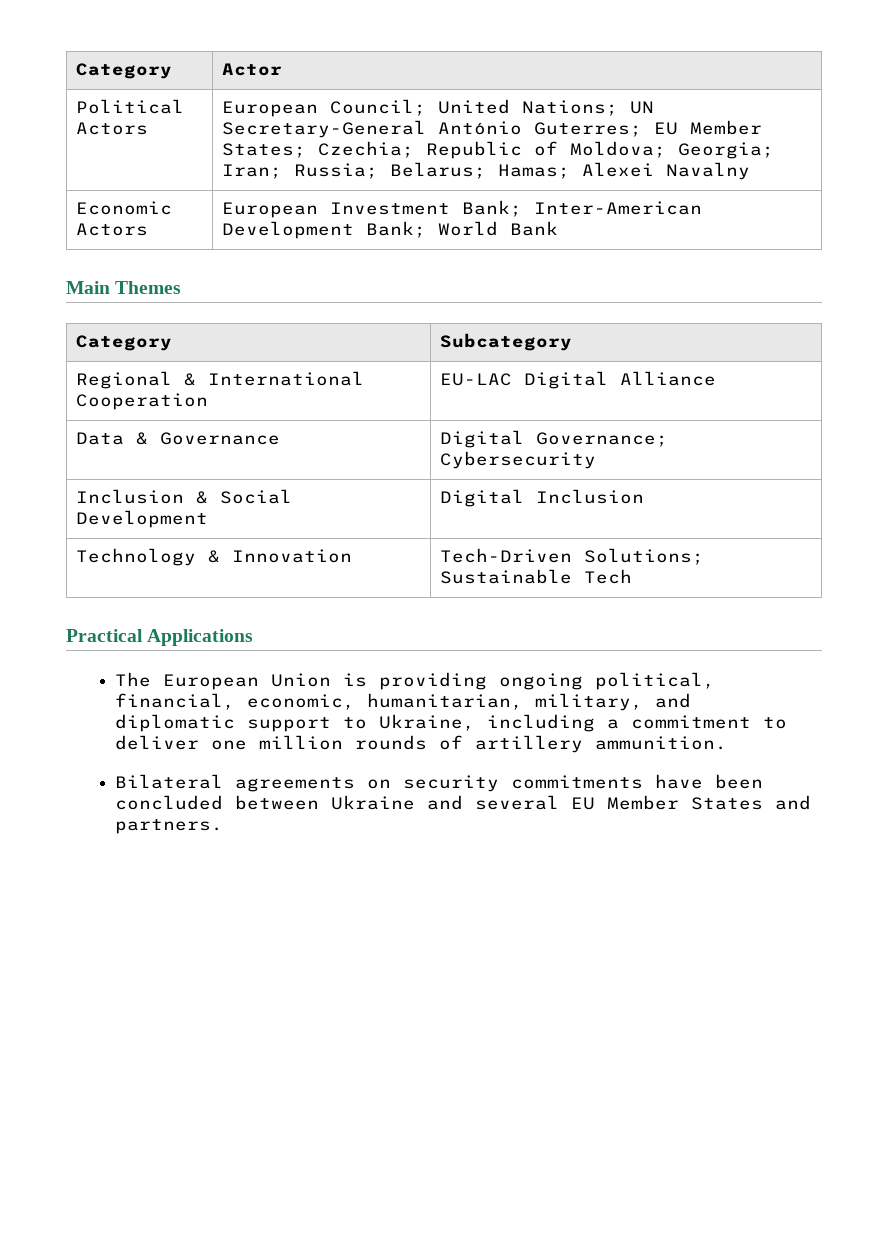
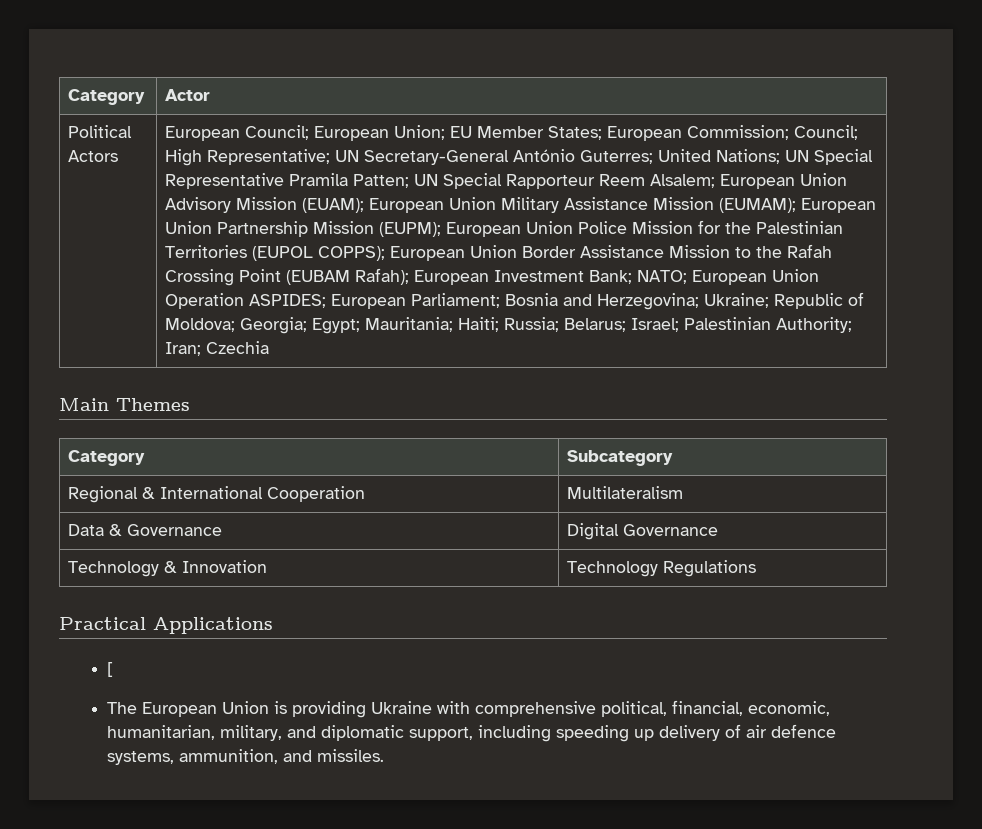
- European Council; United Nations; UN Secretary-General António Guterres; EU Member States; Czechia; Republic of Moldova; Georgia; Iran; Russia; Belarus; Hamas; Alexei Navalny
- Economic Actors | European Investment Bank; Inter-American Development Bank; World Bank
+ European Council; European Union; EU Member States; European Commission; Council; High Representative; UN Secretary-General António Guterres; United Nations; UN Special Representative Pramila Patten; UN Special Rapporteur Reem Alsalem; European Union Advisory Mission (EUAM); European Union Military Assistance Mission (EUMAM); European Union Partnership Mission (EUPM); European Union Police Mission for the Palestinian Territories (EUPOL COPPS); European Union Border Assistance Mission to the Rafah Crossing Point (EUBAM Rafah); European Investment Bank; NATO; European Union Operation ASPIDES; European Parliament; Bosnia and Herzegovina; Ukraine; Republic of Moldova; Georgia; Egypt; Mauritania; Haiti; Russia; Belarus; Israel; Palestinian Authority; Iran; Czechia
- Regional & International Cooperation | EU-LAC Digital Alliance
+ Regional & International Cooperation | Multilateralism
- Data & Governance | Digital Governance; Cybersecurity
- Inclusion & Social Development | Digital Inclusion
+ Data & Governance | Digital Governance
- Technology & Innovation | Tech-Driven Solutions; Sustainable Tech
+ Technology & Innovation | Technology Regulations
+ [
- The European Union is providing ongoing political, financial, economic, humanitarian, military, and diplomatic support to Ukraine, including a commitment to deliver one million rounds of artillery ammunition.
- Bilateral agreements on security commitments have been concluded between Ukraine and several EU Member States and partners.
+ The European Union is providing Ukraine with comprehensive political, financial, economic, humanitarian, military, and diplomatic support, including speeding up delivery of air defence systems, ammunition, and missiles.

